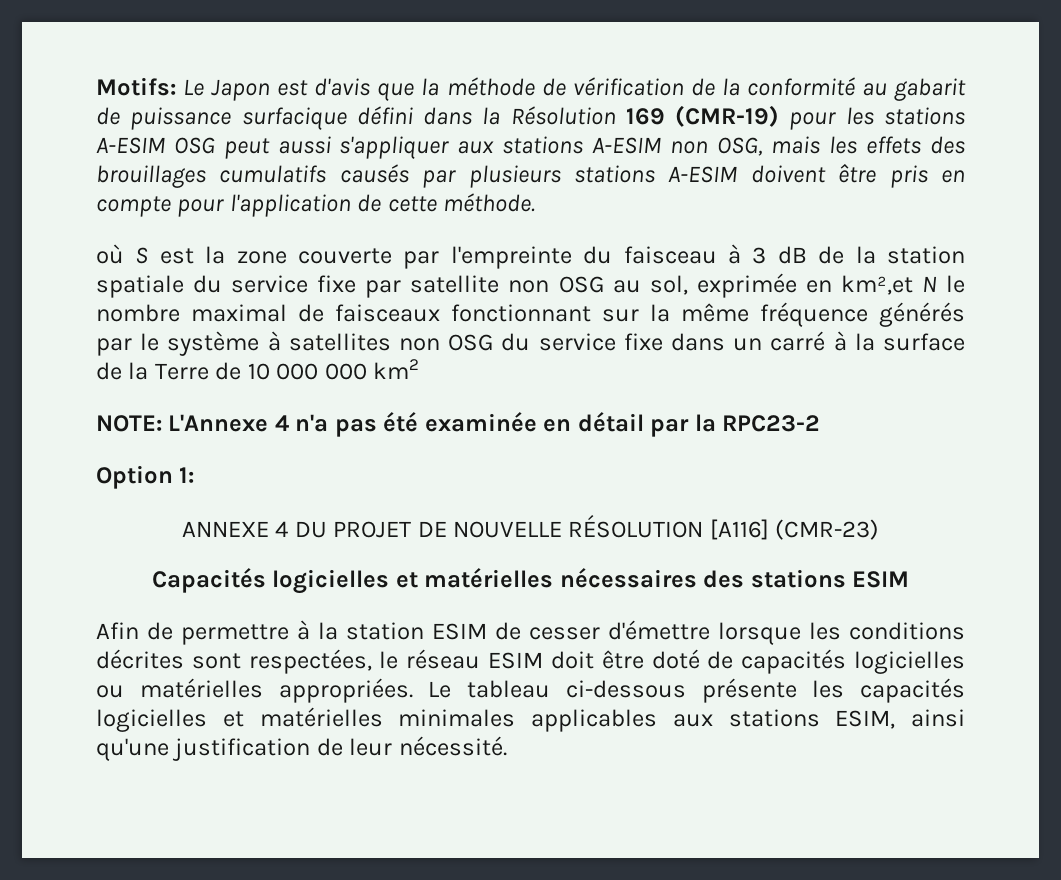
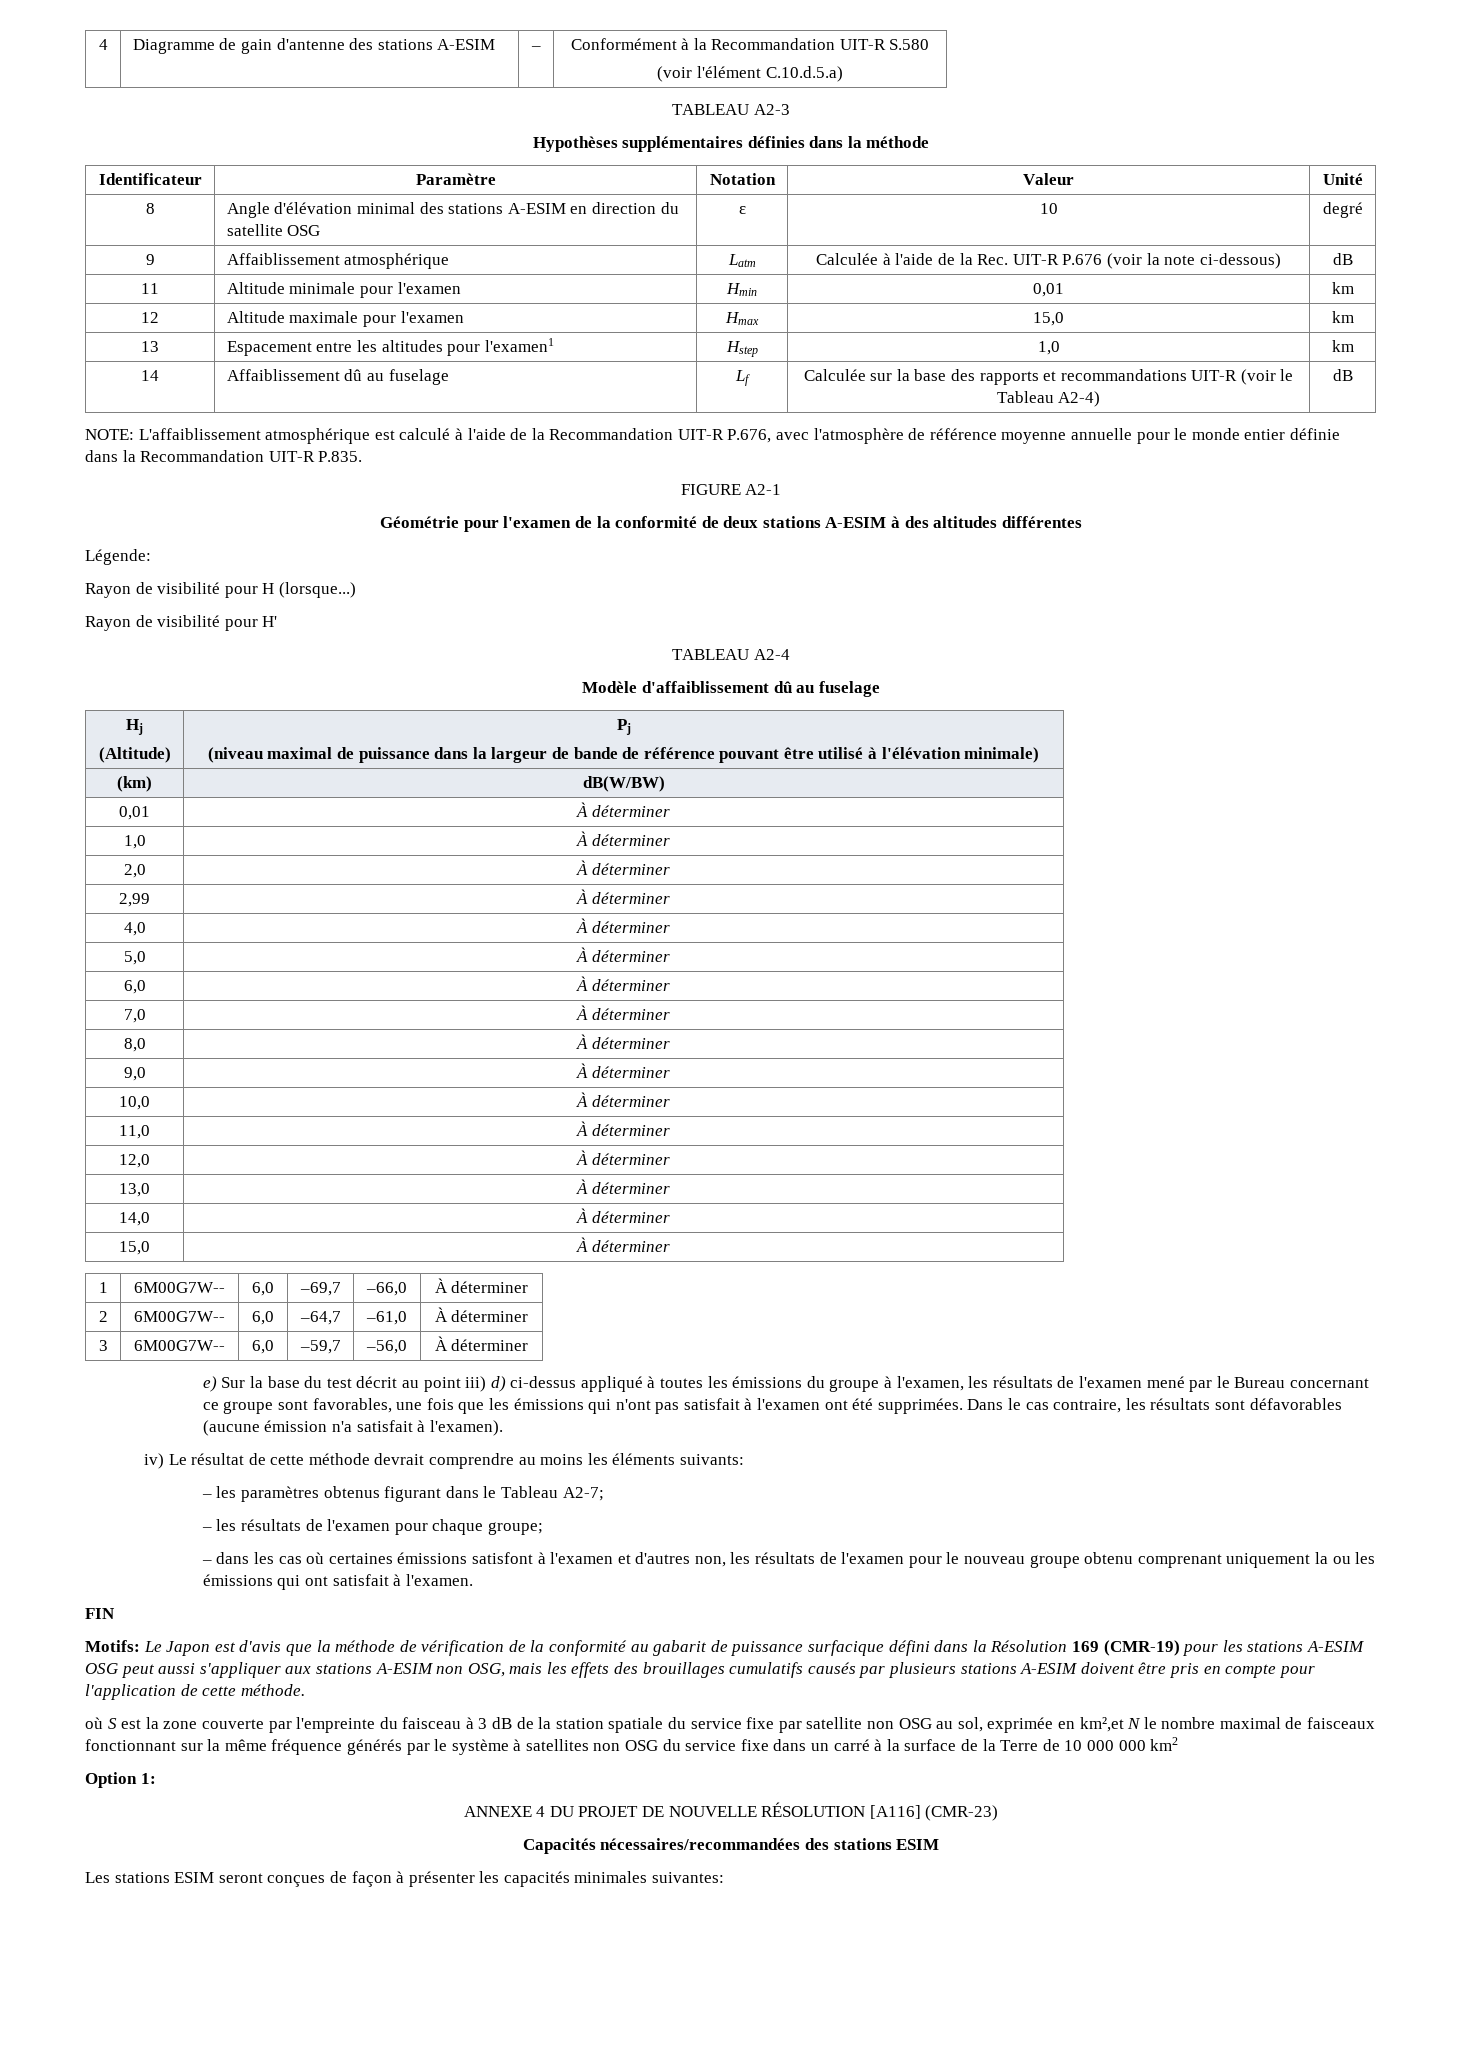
+ 4 | Diagramme de gain d'antenne des stations A-ESIM | – | Conformément à la Recommandation UIT-R S.580
+ (voir l'élément C.10.d.5.a)
+ TABLEAU A2-3
+ Hypothèses supplémentaires définies dans la méthode
+ Identificateur | Paramètre | Notation | Valeur | Unité
+ 8 | Angle d'élévation minimal des stations A-ESIM en direction du satellite OSG | ε | 10 | degré
+ 9 | Affaiblissement atmosphérique | Latm | Calculée à l'aide de la Rec. UIT-R P.676 (voir la note ci-dessous) | dB
+ 11 | Altitude minimale pour l'examen | Hmin | 0,01 | km
+ 12 | Altitude maximale pour l'examen | Hmax | 15,0 | km
+ 13 | Espacement entre les altitudes pour l'examen1 | Hstep | 1,0 | km
+ 14 | Affaiblissement dû au fuselage | Lf | Calculée sur la base des rapports et recommandations UIT-R (voir le Tableau A2-4) | dB
+ NOTE: L'affaiblissement atmosphérique est calculé à l'aide de la Recommandation UIT-R P.676, avec l'atmosphère de référence moyenne annuelle pour le monde entier définie dans la Recommandation UIT-R P.835.
+ FIGURE A2-1
+ Géométrie pour l'examen de la conformité de deux stations A-ESIM à des altitudes différentes
+ Légende:
+ Rayon de visibilité pour H (lorsque...)
+ Rayon de visibilité pour H'
+ TABLEAU A2-4
+ Modèle d'affaiblissement dû au fuselage
+ Hj
+ (Altitude) | Pj
+ (niveau maximal de puissance dans la largeur de bande de référence pouvant être utilisé à l'élévation minimale)
+ (km) | dB(W/BW)
+ 0,01 | À déterminer
+ 1,0 | À déterminer
+ 2,0 | À déterminer
+ 2,99 | À déterminer
+ 4,0 | À déterminer
+ 5,0 | À déterminer
+ 6,0 | À déterminer
+ 7,0 | À déterminer
+ 8,0 | À déterminer
+ 9,0 | À déterminer
+ 10,0 | À déterminer
+ 11,0 | À déterminer
+ 12,0 | À déterminer
+ 13,0 | À déterminer
+ 14,0 | À déterminer
+ 15,0 | À déterminer
+ 1 | 6M00G7W-- | 6,0 | –69,7 | –66,0 | À déterminer
+ 2 | 6M00G7W-- | 6,0 | –64,7 | –61,0 | À déterminer
+ 3 | 6M00G7W-- | 6,0 | –59,7 | –56,0 | À déterminer
+ e) Sur la base du test décrit au point iii) d) ci-dessus appliqué à toutes les émissions du groupe à l'examen, les résultats de l'examen mené par le Bureau concernant ce groupe sont favorables, une fois que les émissions qui n'ont pas satisfait à l'examen ont été supprimées. Dans le cas contraire, les résultats sont défavorables (aucune émission n'a satisfait à l'examen).
+ iv) Le résultat de cette méthode devrait comprendre au moins les éléments suivants:
+ – les paramètres obtenus figurant dans le Tableau A2-7;
+ – les résultats de l'examen pour chaque groupe;
+ – dans les cas où certaines émissions satisfont à l'examen et d'autres non, les résultats de l'examen pour le nouveau groupe obtenu comprenant uniquement la ou les émissions qui ont satisfait à l'examen.
+ FIN
- NOTE: L'Annexe 4 n'a pas été examinée en détail par la RPC23-2
- Capacités logicielles et matérielles nécessaires des stations ESIM
+ Capacités nécessaires/recommandées des stations ESIM
- Afin de permettre à la station ESIM de cesser d'émettre lorsque les conditions décrites sont respectées, le réseau ESIM doit être doté de capacités logicielles ou matérielles appropriées. Le tableau ci-dessous présente les capacités logicielles et matérielles minimales applicables aux stations ESIM, ainsi qu'une justification de leur nécessité.
+ Les stations ESIM seront conçues de façon à présenter les capacités minimales suivantes:

